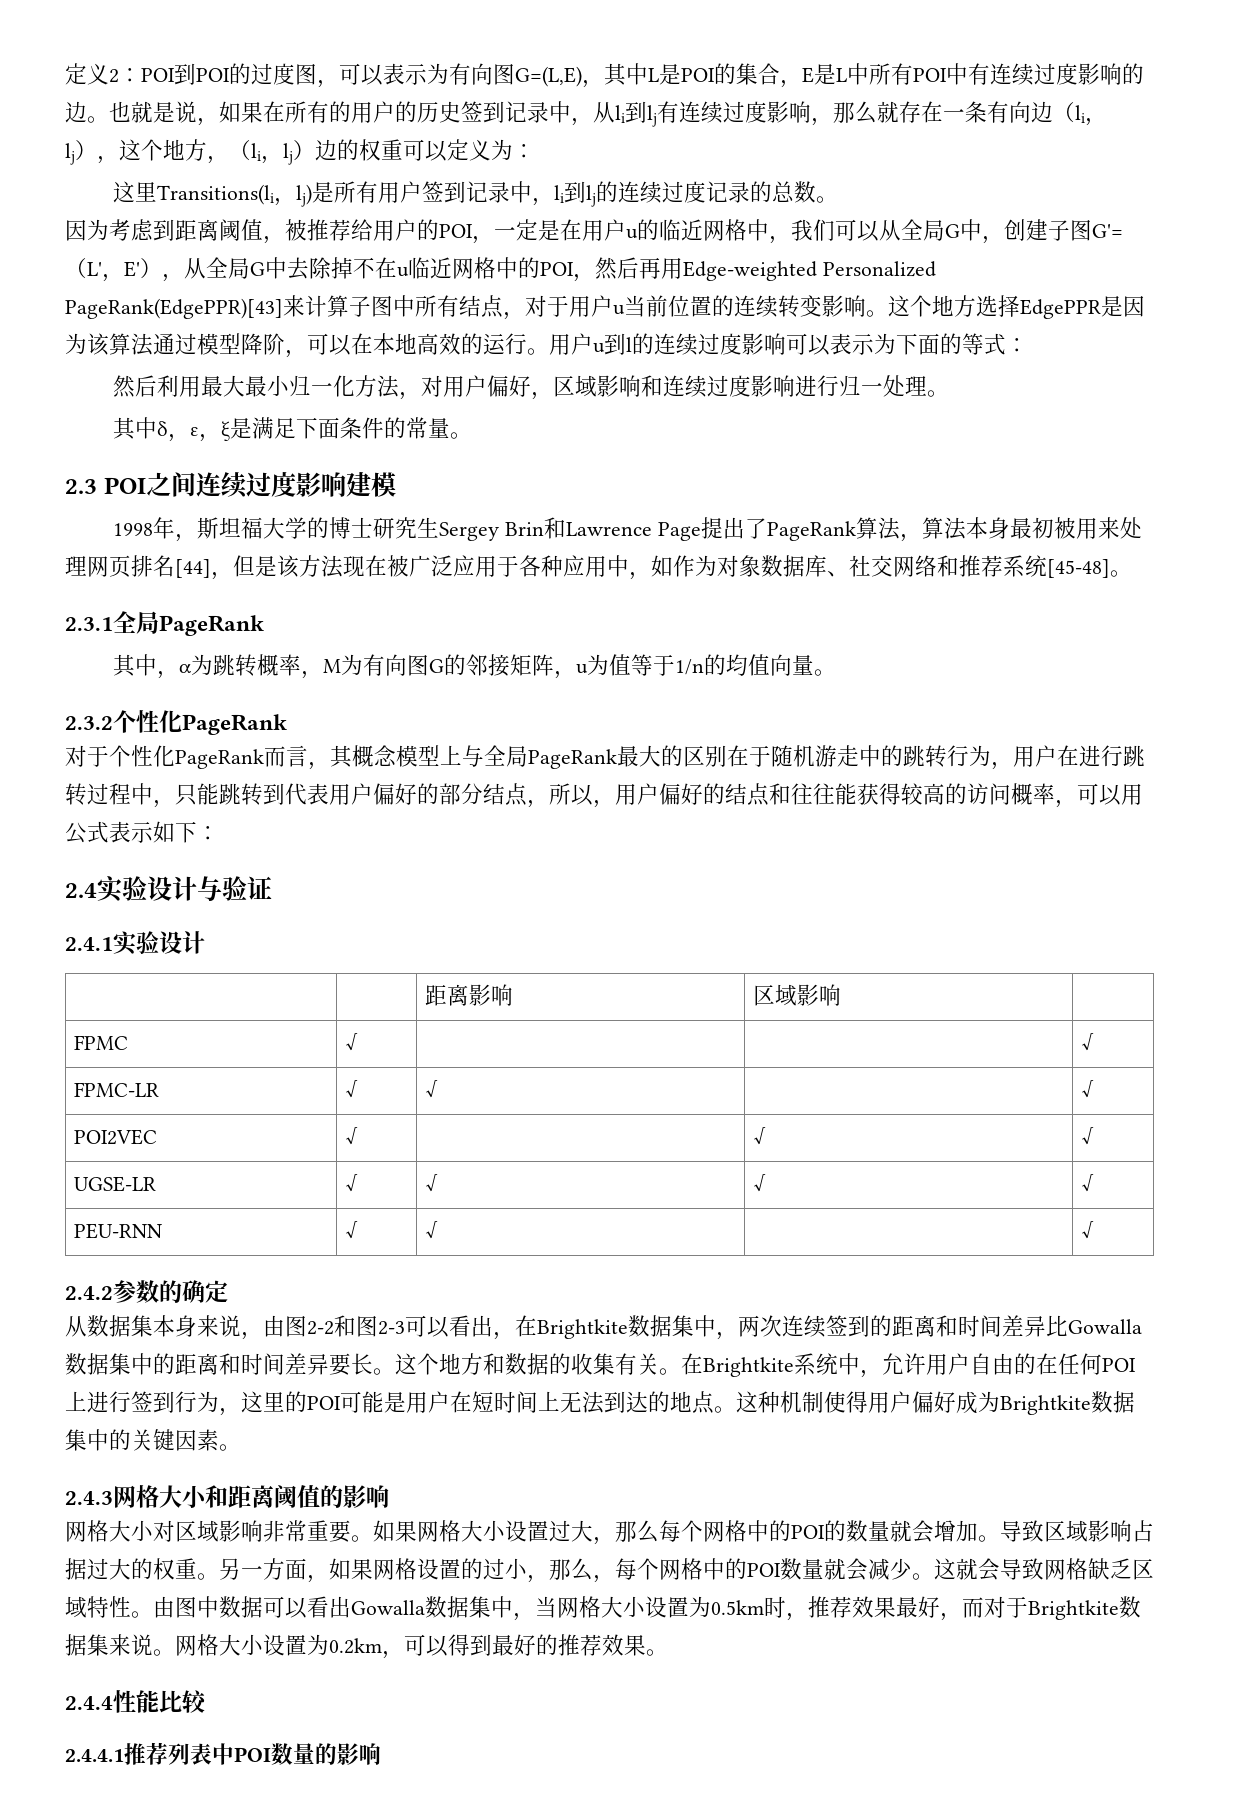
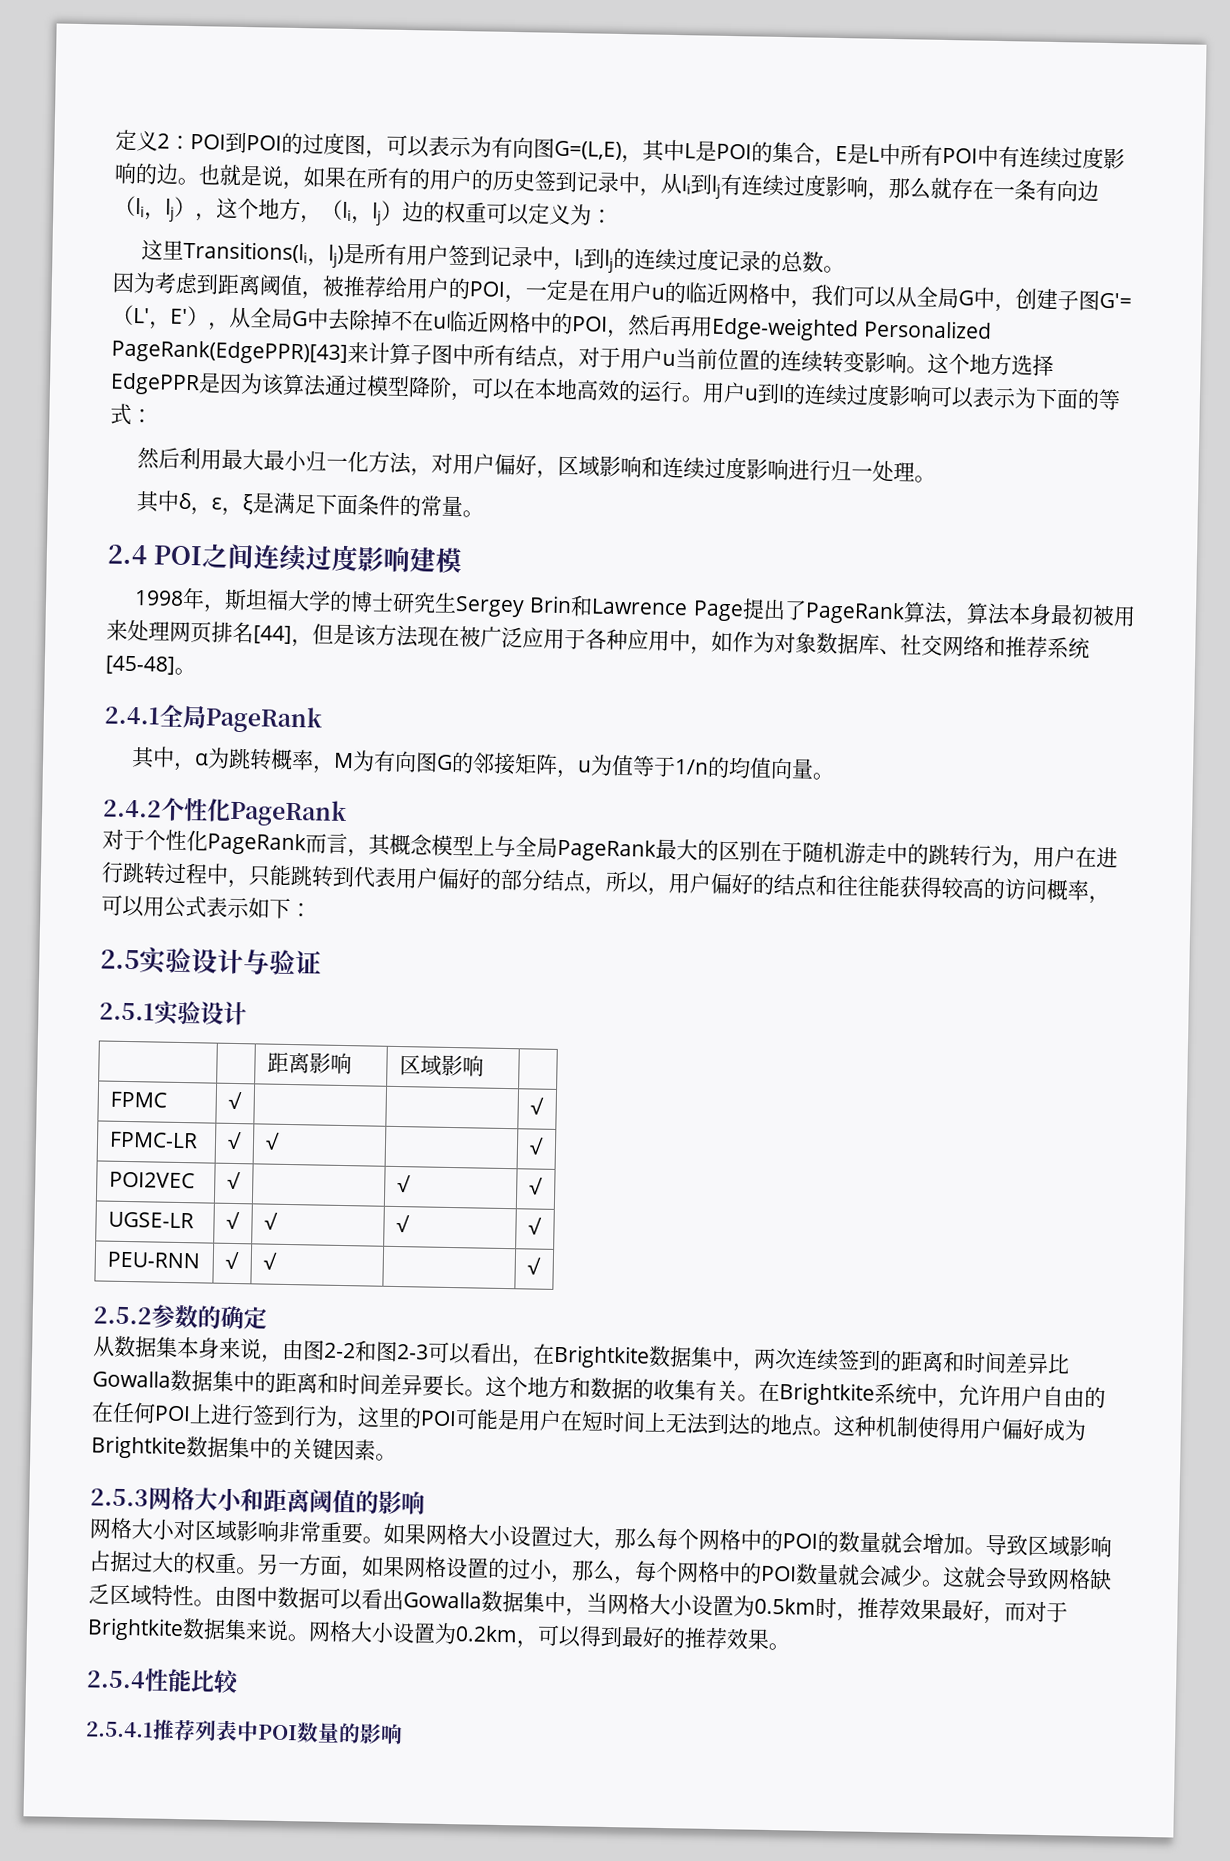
- 2.3 POI之间连续过度影响建模
+ 2.4 POI之间连续过度影响建模
- 2.3.1全局PageRank
+ 2.4.1全局PageRank
- 2.3.2个性化PageRank
+ 2.4.2个性化PageRank
- 2.4实验设计与验证
+ 2.5实验设计与验证
- 2.4.1实验设计
+ 2.5.1实验设计
- 2.4.2参数的确定
+ 2.5.2参数的确定
- 2.4.3网格大小和距离阈值的影响
+ 2.5.3网格大小和距离阈值的影响
- 2.4.4性能比较
+ 2.5.4性能比较
- 2.4.4.1推荐列表中POI数量的影响
+ 2.5.4.1推荐列表中POI数量的影响

